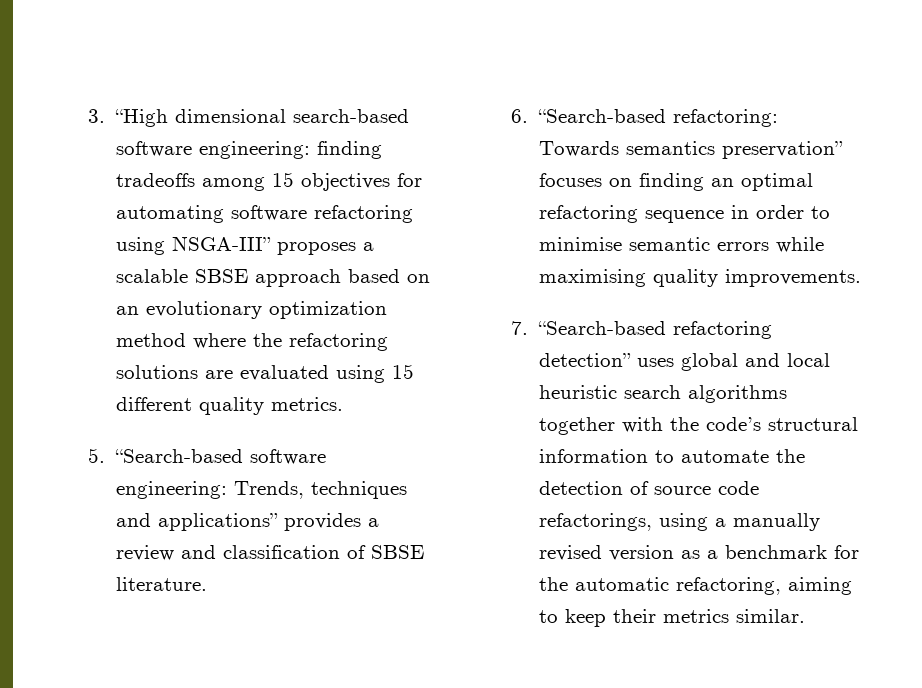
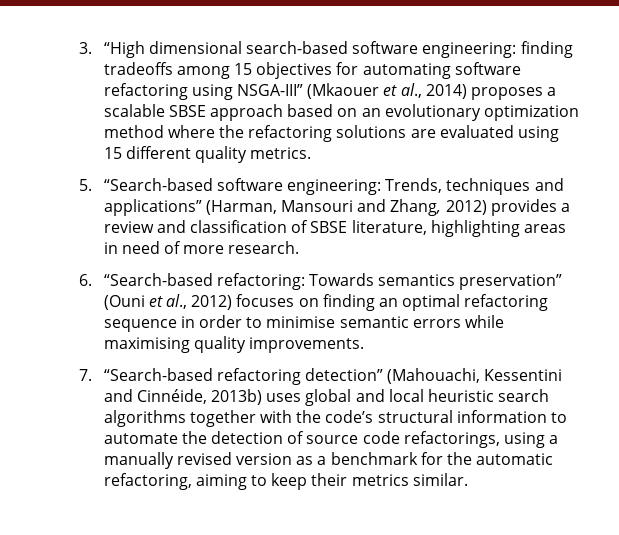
- 3. “High dimensional search-based software engineering: finding tradeoffs among 15 objectives for automating software refactoring using NSGA-III” proposes a scalable SBSE approach based on an evolutionary optimization method where the refactoring solutions are evaluated using 15 different quality metrics.
+ 3. “High dimensional search-based software engineering: finding tradeoffs among 15 objectives for automating software refactoring using NSGA-III” (Mkaouer et al., 2014) proposes a scalable SBSE approach based on an evolutionary optimization method where the refactoring solutions are evaluated using 15 different quality metrics.
- 5. “Search-based software engineering: Trends, techniques and applications” provides a review and classification of SBSE literature.
+ 5. “Search-based software engineering: Trends, techniques and applications” (Harman, Mansouri and Zhang, 2012) provides a review and classification of SBSE literature, highlighting areas in need of more research.
- 6. “Search-based refactoring: Towards semantics preservation” focuses on finding an optimal refactoring sequence in order to minimise semantic errors while maximising quality improvements.
+ 6. “Search-based refactoring: Towards semantics preservation” (Ouni et al., 2012) focuses on finding an optimal refactoring sequence in order to minimise semantic errors while maximising quality improvements.
- 7. “Search-based refactoring detection” uses global and local heuristic search algorithms together with the code’s structural information to automate the detection of source code refactorings, using a manually revised version as a benchmark for the automatic refactoring, aiming to keep their metrics similar.
+ 7. “Search-based refactoring detection” (Mahouachi, Kessentini and Cinnéide, 2013b) uses global and local heuristic search algorithms together with the code’s structural information to automate the detection of source code refactorings, using a manually revised version as a benchmark for the automatic refactoring, aiming to keep their metrics similar.

